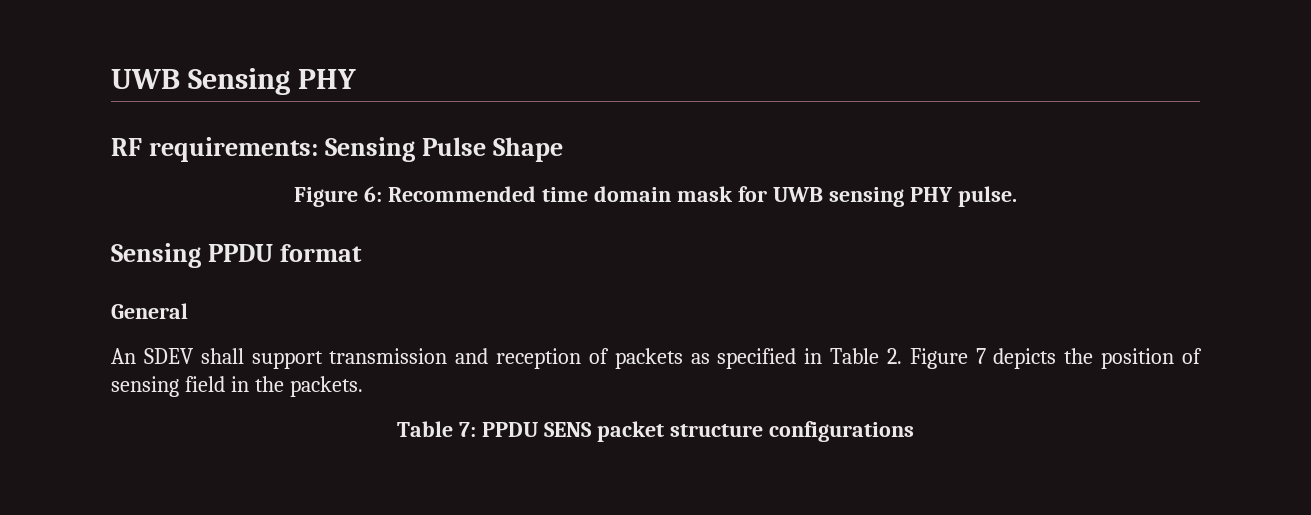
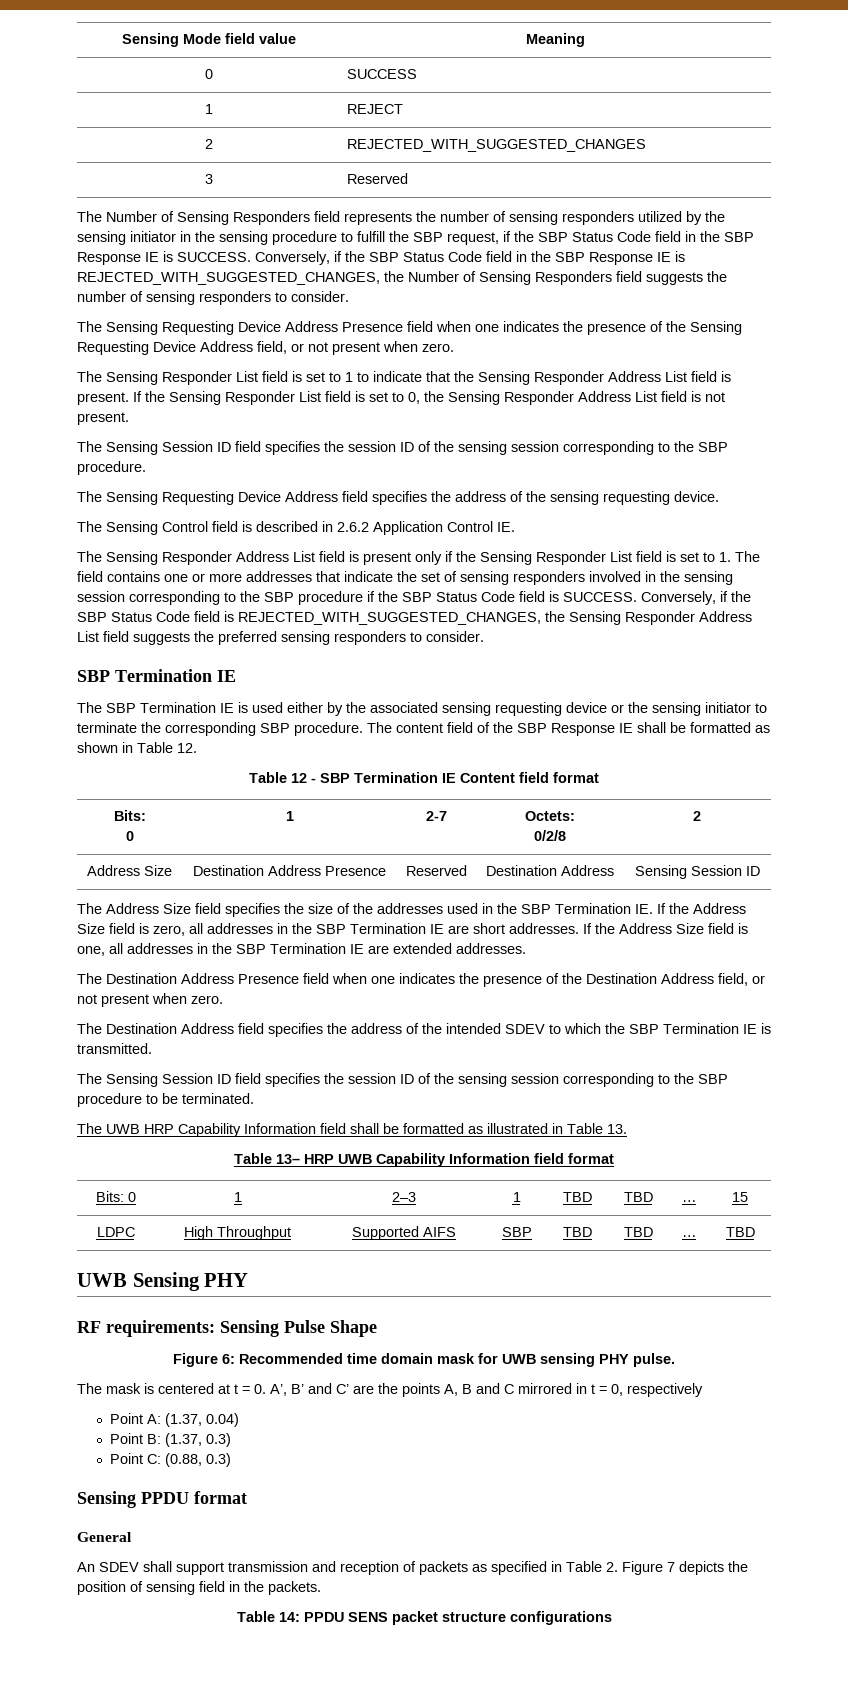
+ Sensing Mode field value | Meaning
+ 0 | SUCCESS
+ 1 | REJECT
+ 2 | REJECTED_WITH_SUGGESTED_CHANGES
+ 3 | Reserved
+ The Number of Sensing Responders field represents the number of sensing responders utilized by the sensing initiator in the sensing procedure to fulfill the SBP request, if the SBP Status Code field in the SBP Response IE is SUCCESS. Conversely, if the SBP Status Code field in the SBP Response IE is REJECTED_WITH_SUGGESTED_CHANGES, the Number of Sensing Responders field suggests the number of sensing responders to consider.
+ The Sensing Requesting Device Address Presence field when one indicates the presence of the Sensing Requesting Device Address field, or not present when zero.
+ The Sensing Responder List field is set to 1 to indicate that the Sensing Responder Address List field is present. If the Sensing Responder List field is set to 0, the Sensing Responder Address List field is not present.
+ The Sensing Session ID field specifies the session ID of the sensing session corresponding to the SBP procedure.
+ The Sensing Requesting Device Address field specifies the address of the sensing requesting device.
+ The Sensing Control field is described in 2.6.2 Application Control IE.
+ The Sensing Responder Address List field is present only if the Sensing Responder List field is set to 1. The field contains one or more addresses that indicate the set of sensing responders involved in the sensing session corresponding to the SBP procedure if the SBP Status Code field is SUCCESS. Conversely, if the SBP Status Code field is REJECTED_WITH_SUGGESTED_CHANGES, the Sensing Responder Address List field suggests the preferred sensing responders to consider.
+ SBP Termination IE
+ The SBP Termination IE is used either by the associated sensing requesting device or the sensing initiator to terminate the corresponding SBP procedure. The content field of the SBP Response IE shall be formatted as shown in Table 12.
+ Table 12 - SBP Termination IE Content field format
+ Bits:
+ 0 | 1 | 2-7 | Octets:
+ 0/2/8 | 2
+ Address Size | Destination Address Presence | Reserved | Destination Address | Sensing Session ID
+ The Address Size field specifies the size of the addresses used in the SBP Termination IE. If the Address Size field is zero, all addresses in the SBP Termination IE are short addresses. If the Address Size field is one, all addresses in the SBP Termination IE are extended addresses.
+ The Destination Address Presence field when one indicates the presence of the Destination Address field, or not present when zero.
+ The Destination Address field specifies the address of the intended SDEV to which the SBP Termination IE is transmitted.
+ The Sensing Session ID field specifies the session ID of the sensing session corresponding to the SBP procedure to be terminated.
+ The UWB HRP Capability Information field shall be formatted as illustrated in Table 13.
+ Table 13– HRP UWB Capability Information field format
+ Bits: 0 | 1 | 2–3 | 1 | TBD | TBD | … | 15
+ LDPC | High Throughput | Supported AIFS | SBP | TBD | TBD | … | TBD
+ The mask is centered at t = 0. A’, B’ and C’ are the points A, B and C mirrored in t = 0, respectively
+ Point A: (1.37, 0.04)
+ Point B: (1.37, 0.3)
+ Point C: (0.88, 0.3)
- Table 7: PPDU SENS packet structure configurations
+ Table 14: PPDU SENS packet structure configurations

